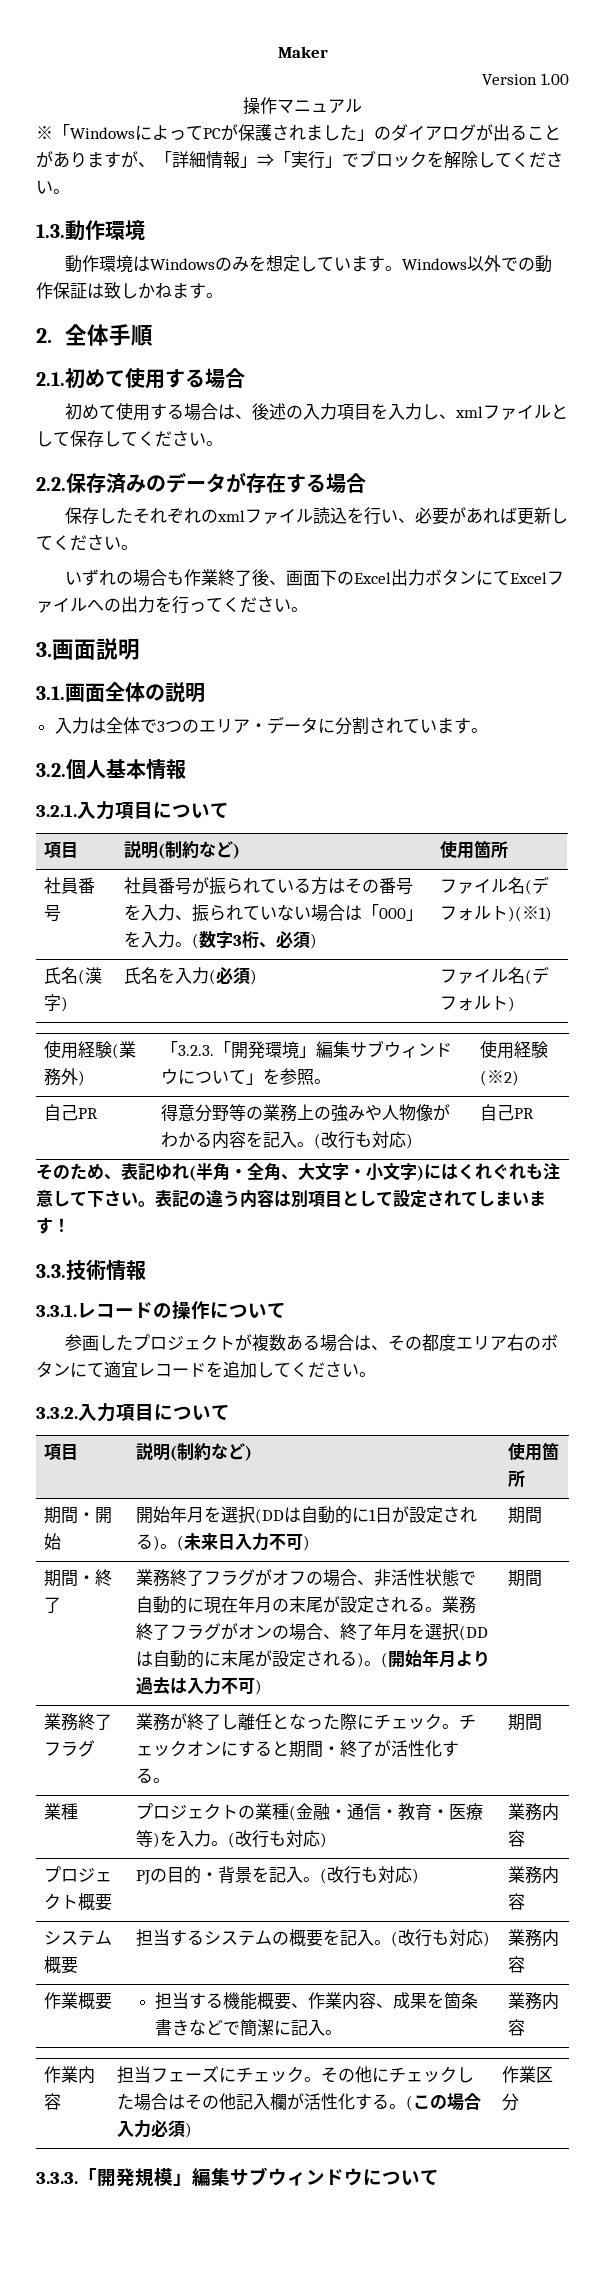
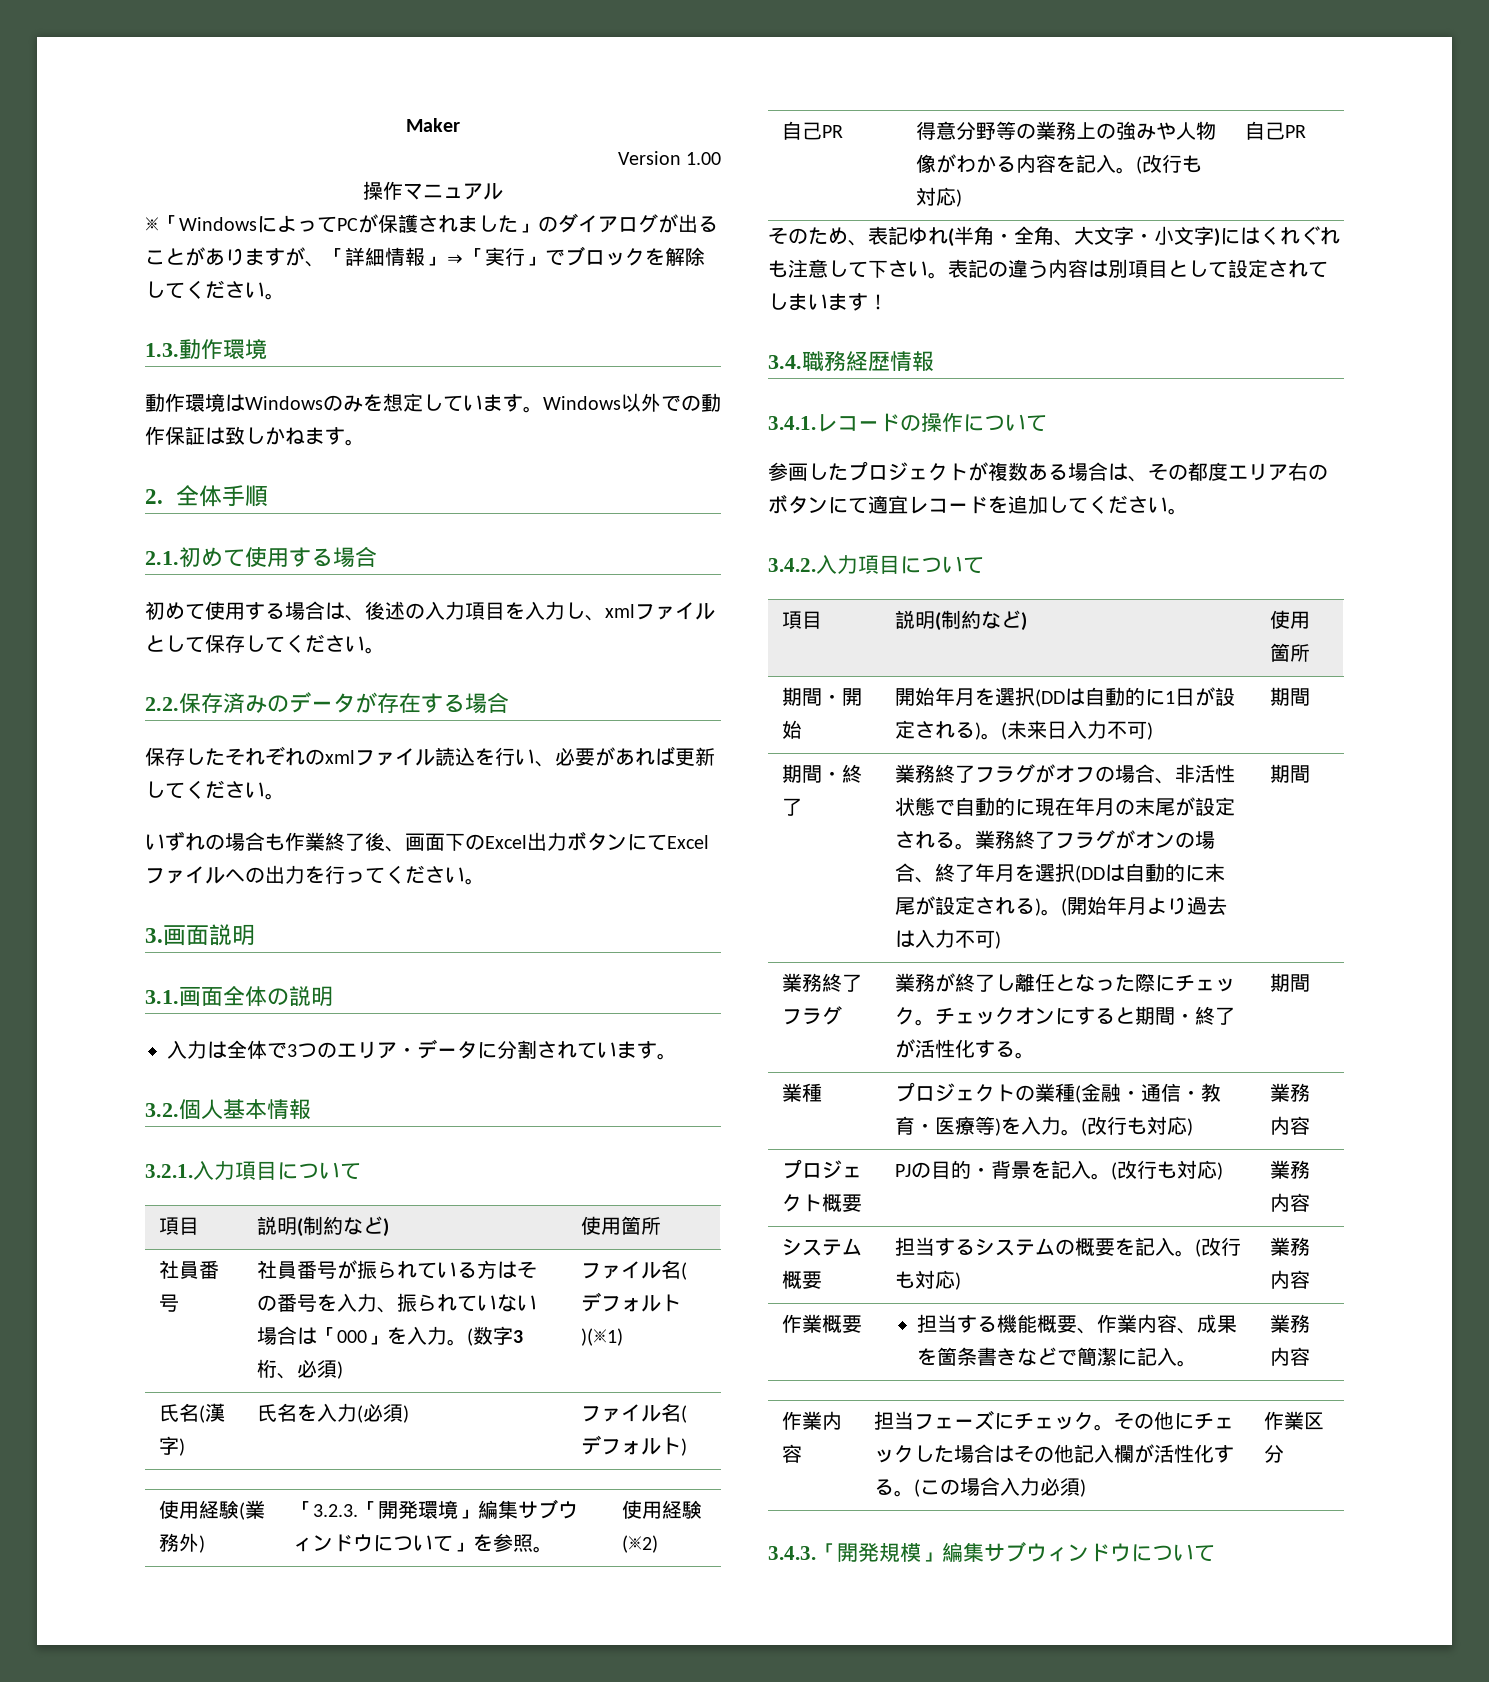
- 3.3.技術情報
- 3.3.1.レコードの操作について
+ 3.4.職務経歴情報
+ 3.4.1.レコードの操作について
- 3.3.2.入力項目について
+ 3.4.2.入力項目について
- 3.3.3.「開発規模」編集サブウィンドウについて
+ 3.4.3.「開発規模」編集サブウィンドウについて

